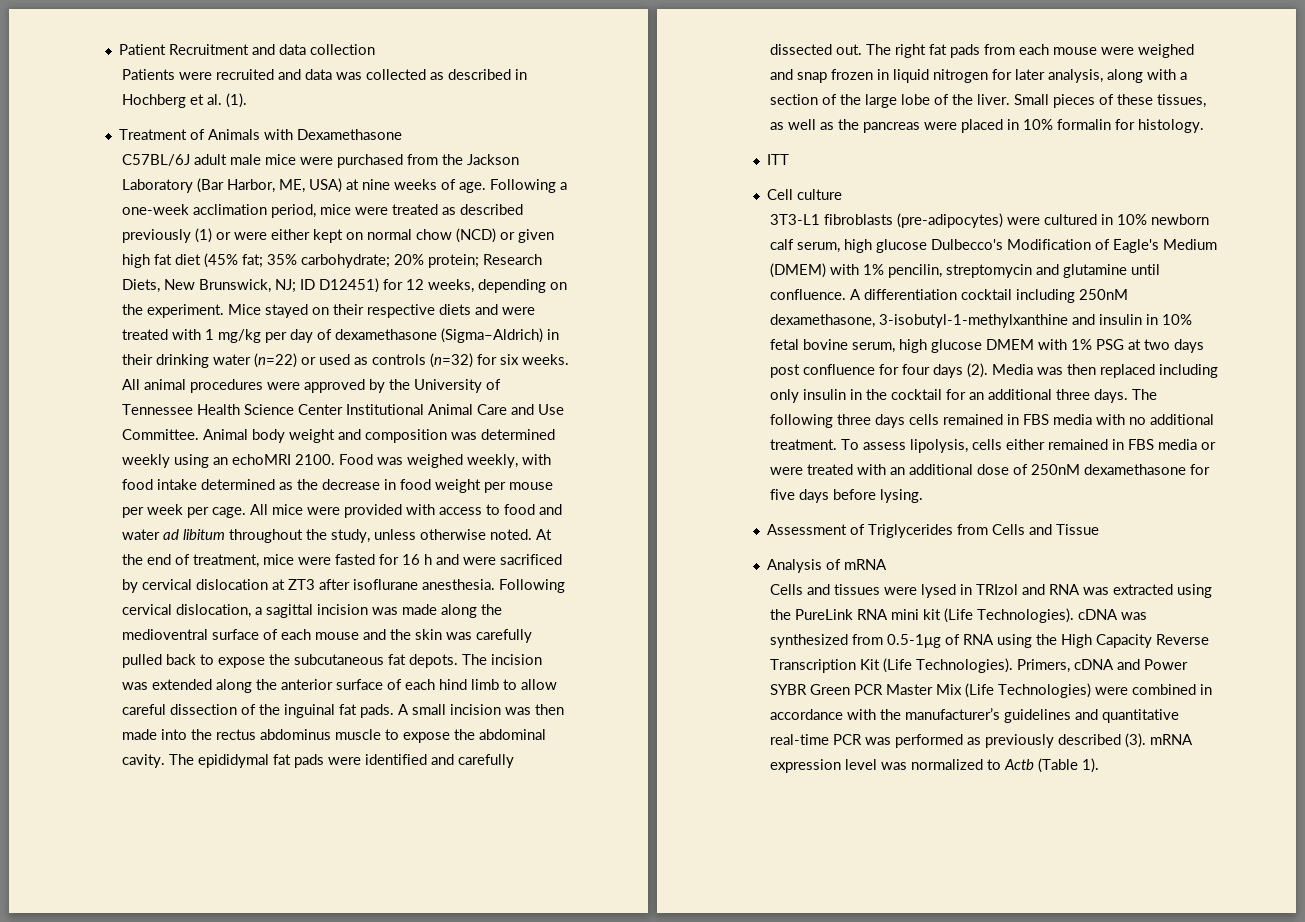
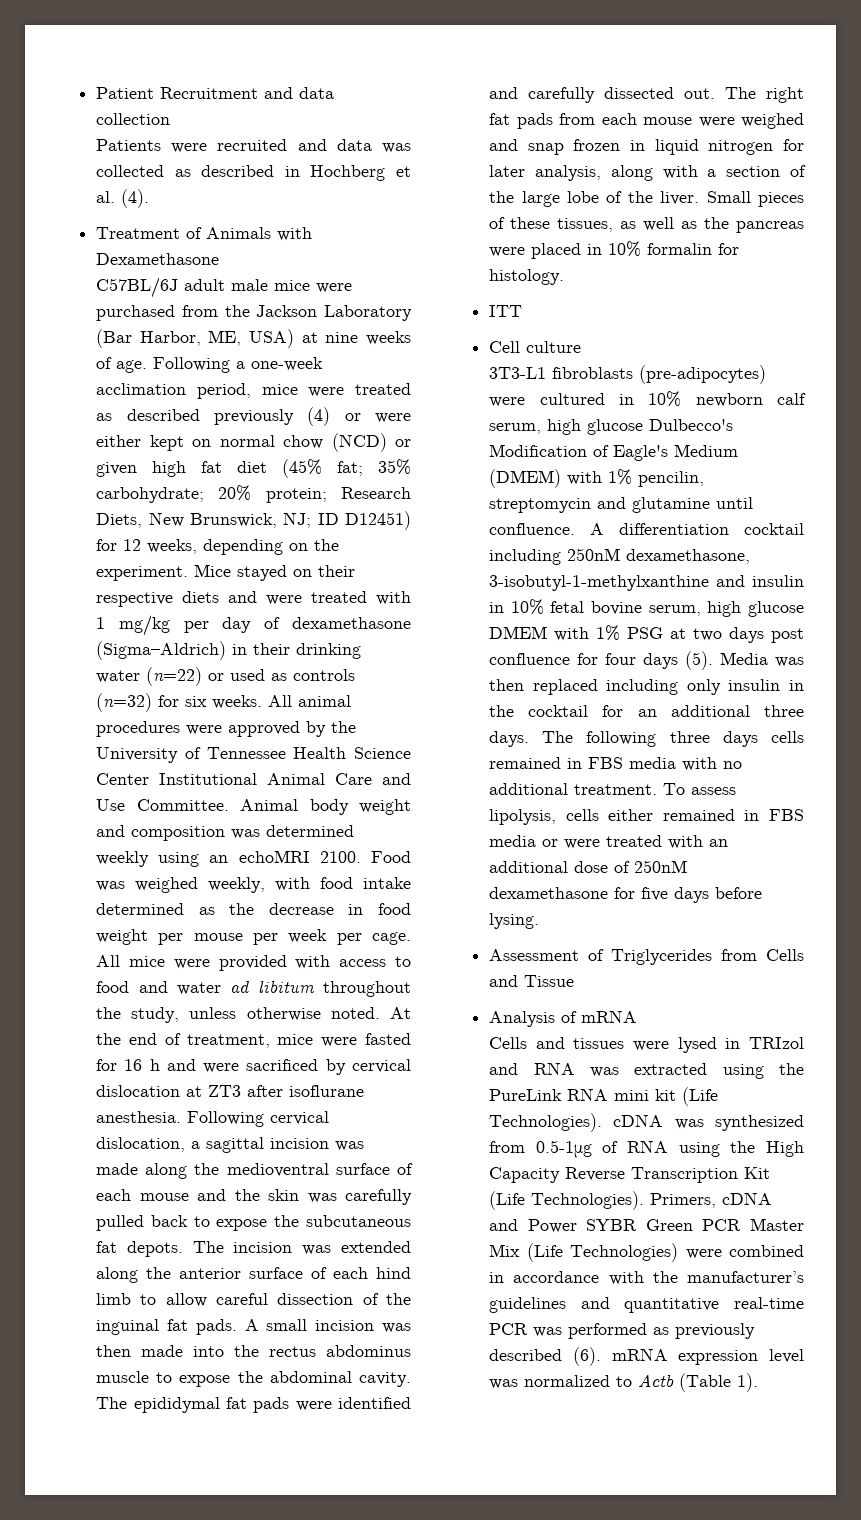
- Patients were recruited and data was collected as described in Hochberg et al. (1).
+ Patients were recruited and data was collected as described in Hochberg et al. (4).
- Following a one-week acclimation period, mice were treated as described previously (1) or were either kept on normal chow (NCD) or given high fat diet (45% fat; 35% carbohydrate; 20% protein; Research Diets, New Brunswick, NJ; ID D12451) for 12 weeks, depending on the experiment.
+ Following a one-week acclimation period, mice were treated as described previously (4) or were either kept on normal chow (NCD) or given high fat diet (45% fat; 35% carbohydrate; 20% protein; Research Diets, New Brunswick, NJ; ID D12451) for 12 weeks, depending on the experiment.
- A differentiation cocktail including 250nM dexamethasone, 3-isobutyl-1-methylxanthine and insulin in 10% fetal bovine serum, high glucose DMEM with 1% PSG at two days post confluence for four days (2).
+ A differentiation cocktail including 250nM dexamethasone, 3-isobutyl-1-methylxanthine and insulin in 10% fetal bovine serum, high glucose DMEM with 1% PSG at two days post confluence for four days (5).
- Primers, cDNA and Power SYBR Green PCR Master Mix (Life Technologies) were combined in accordance with the manufacturer’s guidelines and quantitative real-time PCR was performed as previously described (3). mRNA expression level was normalized to Actb (Table 1).
+ Primers, cDNA and Power SYBR Green PCR Master Mix (Life Technologies) were combined in accordance with the manufacturer’s guidelines and quantitative real-time PCR was performed as previously described (6). mRNA expression level was normalized to Actb (Table 1).

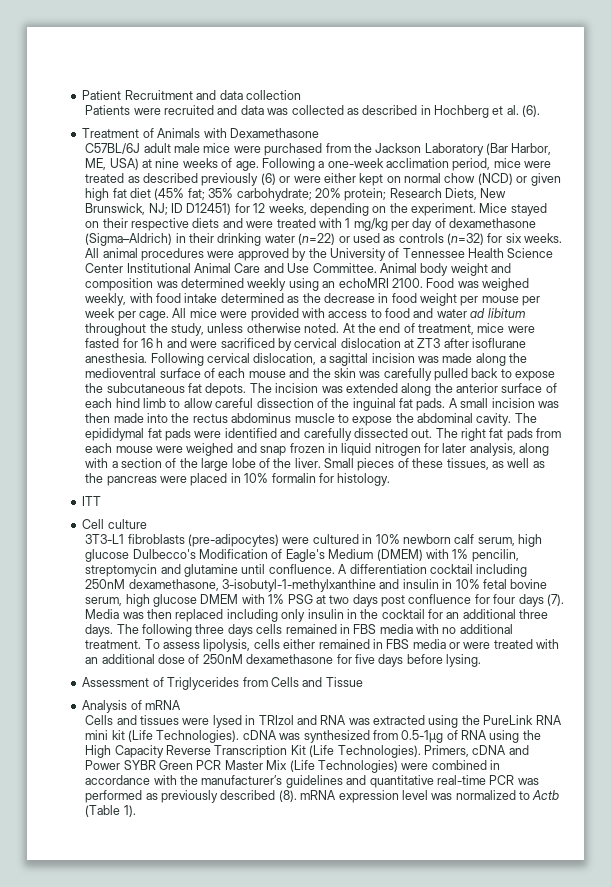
- Patients were recruited and data was collected as described in Hochberg et al. (4).
+ Patients were recruited and data was collected as described in Hochberg et al. (6).
- Following a one-week acclimation period, mice were treated as described previously (4) or were either kept on normal chow (NCD) or given high fat diet (45% fat; 35% carbohydrate; 20% protein; Research Diets, New Brunswick, NJ; ID D12451) for 12 weeks, depending on the experiment.
+ Following a one-week acclimation period, mice were treated as described previously (6) or were either kept on normal chow (NCD) or given high fat diet (45% fat; 35% carbohydrate; 20% protein; Research Diets, New Brunswick, NJ; ID D12451) for 12 weeks, depending on the experiment.
- A differentiation cocktail including 250nM dexamethasone, 3-isobutyl-1-methylxanthine and insulin in 10% fetal bovine serum, high glucose DMEM with 1% PSG at two days post confluence for four days (5).
+ A differentiation cocktail including 250nM dexamethasone, 3-isobutyl-1-methylxanthine and insulin in 10% fetal bovine serum, high glucose DMEM with 1% PSG at two days post confluence for four days (7).
- Primers, cDNA and Power SYBR Green PCR Master Mix (Life Technologies) were combined in accordance with the manufacturer’s guidelines and quantitative real-time PCR was performed as previously described (6). mRNA expression level was normalized to Actb (Table 1).
+ Primers, cDNA and Power SYBR Green PCR Master Mix (Life Technologies) were combined in accordance with the manufacturer’s guidelines and quantitative real-time PCR was performed as previously described (8). mRNA expression level was normalized to Actb (Table 1).

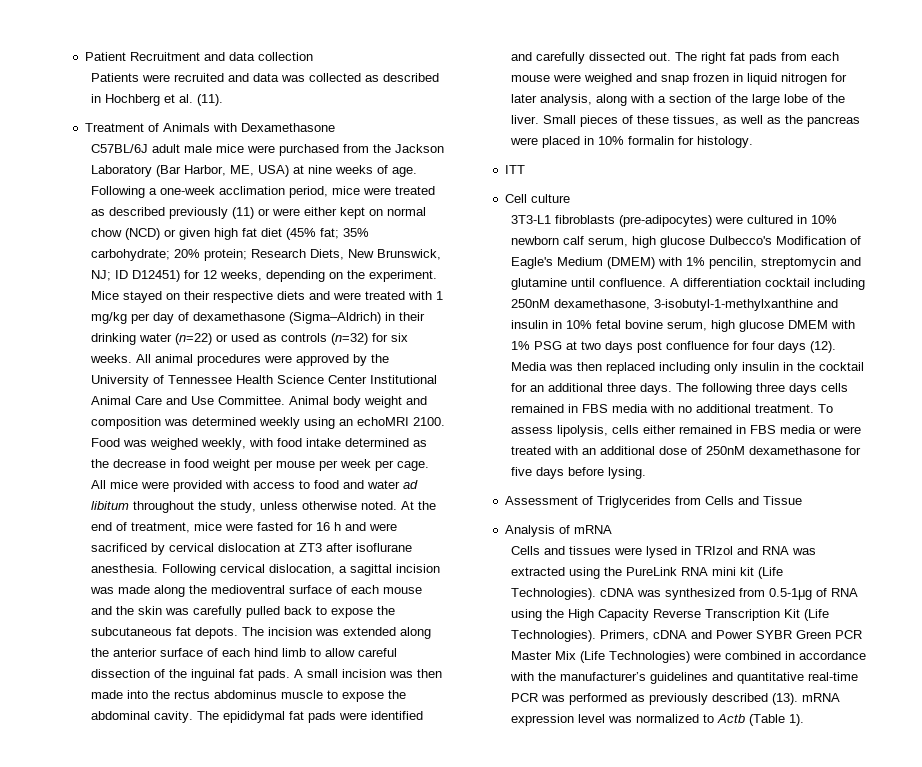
- Patients were recruited and data was collected as described in Hochberg et al. (6).
+ Patients were recruited and data was collected as described in Hochberg et al. (11).
- Following a one-week acclimation period, mice were treated as described previously (6) or were either kept on normal chow (NCD) or given high fat diet (45% fat; 35% carbohydrate; 20% protein; Research Diets, New Brunswick, NJ; ID D12451) for 12 weeks, depending on the experiment.
+ Following a one-week acclimation period, mice were treated as described previously (11) or were either kept on normal chow (NCD) or given high fat diet (45% fat; 35% carbohydrate; 20% protein; Research Diets, New Brunswick, NJ; ID D12451) for 12 weeks, depending on the experiment.
- A differentiation cocktail including 250nM dexamethasone, 3-isobutyl-1-methylxanthine and insulin in 10% fetal bovine serum, high glucose DMEM with 1% PSG at two days post confluence for four days (7).
+ A differentiation cocktail including 250nM dexamethasone, 3-isobutyl-1-methylxanthine and insulin in 10% fetal bovine serum, high glucose DMEM with 1% PSG at two days post confluence for four days (12).
- Primers, cDNA and Power SYBR Green PCR Master Mix (Life Technologies) were combined in accordance with the manufacturer’s guidelines and quantitative real-time PCR was performed as previously described (8). mRNA expression level was normalized to Actb (Table 1).
+ Primers, cDNA and Power SYBR Green PCR Master Mix (Life Technologies) were combined in accordance with the manufacturer’s guidelines and quantitative real-time PCR was performed as previously described (13). mRNA expression level was normalized to Actb (Table 1).

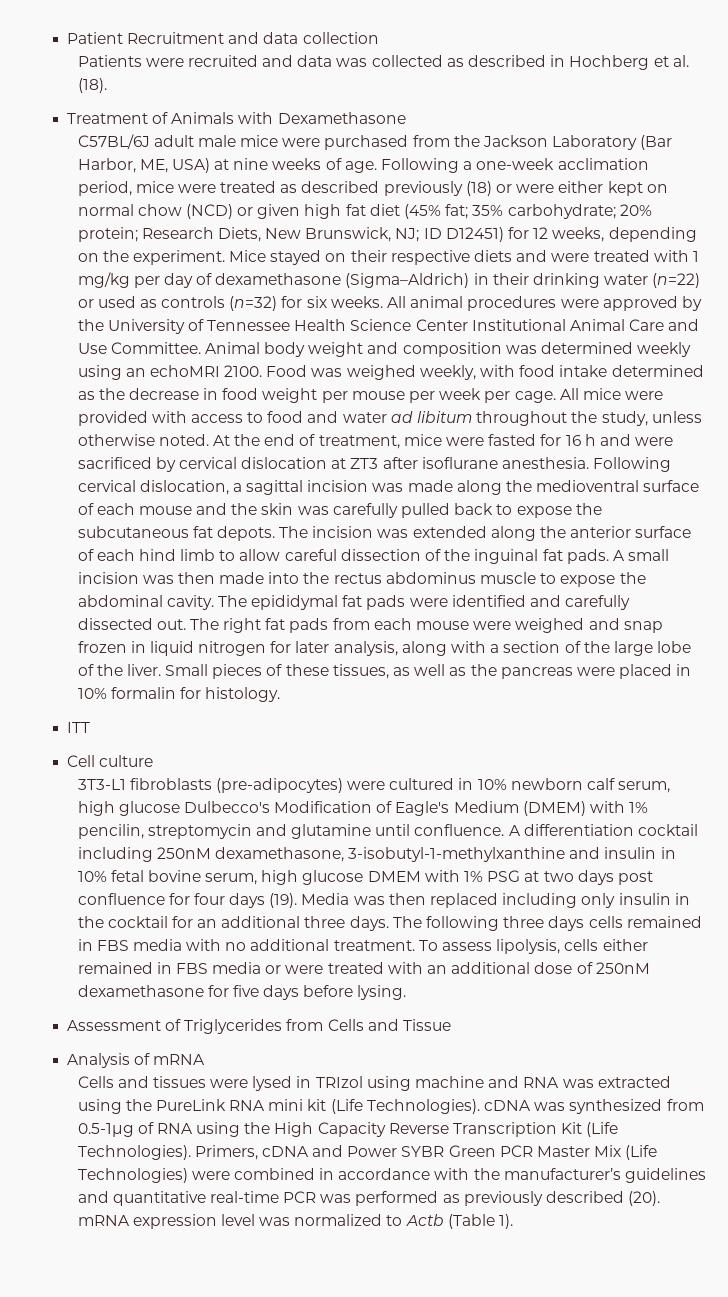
- Patients were recruited and data was collected as described in Hochberg et al. (11).
+ Patients were recruited and data was collected as described in Hochberg et al. (18).
- Following a one-week acclimation period, mice were treated as described previously (11) or were either kept on normal chow (NCD) or given high fat diet (45% fat; 35% carbohydrate; 20% protein; Research Diets, New Brunswick, NJ; ID D12451) for 12 weeks, depending on the experiment.
+ Following a one-week acclimation period, mice were treated as described previously (18) or were either kept on normal chow (NCD) or given high fat diet (45% fat; 35% carbohydrate; 20% protein; Research Diets, New Brunswick, NJ; ID D12451) for 12 weeks, depending on the experiment.
- A differentiation cocktail including 250nM dexamethasone, 3-isobutyl-1-methylxanthine and insulin in 10% fetal bovine serum, high glucose DMEM with 1% PSG at two days post confluence for four days (12).
+ A differentiation cocktail including 250nM dexamethasone, 3-isobutyl-1-methylxanthine and insulin in 10% fetal bovine serum, high glucose DMEM with 1% PSG at two days post confluence for four days (19).
- Cells and tissues were lysed in TRIzol and RNA was extracted using the PureLink RNA mini kit (Life Technologies). cDNA was synthesized from 0.5-1μg of RNA using the High Capacity Reverse Transcription Kit (Life Technologies).
+ Cells and tissues were lysed in TRIzol using machine and RNA was extracted using the PureLink RNA mini kit (Life Technologies). cDNA was synthesized from 0.5-1μg of RNA using the High Capacity Reverse Transcription Kit (Life Technologies).
- Primers, cDNA and Power SYBR Green PCR Master Mix (Life Technologies) were combined in accordance with the manufacturer’s guidelines and quantitative real-time PCR was performed as previously described (13). mRNA expression level was normalized to Actb (Table 1).
+ Primers, cDNA and Power SYBR Green PCR Master Mix (Life Technologies) were combined in accordance with the manufacturer’s guidelines and quantitative real-time PCR was performed as previously described (20). mRNA expression level was normalized to Actb (Table 1).

